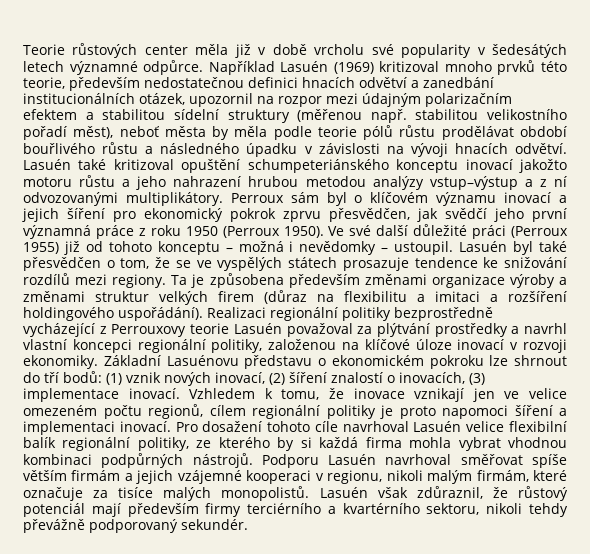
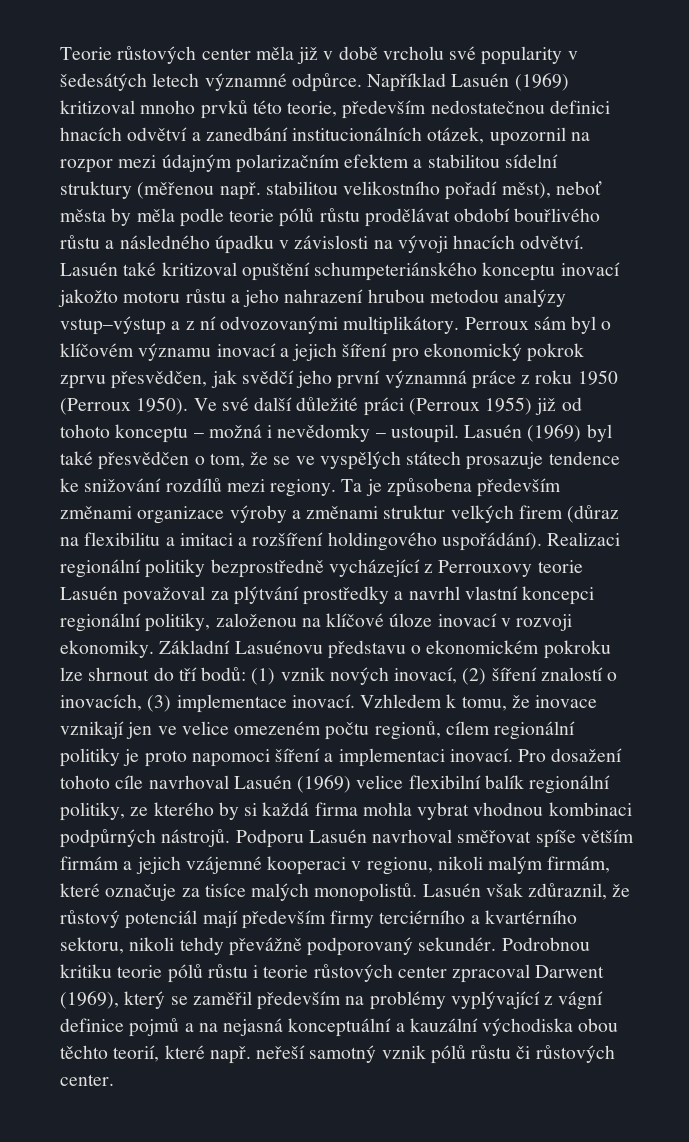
- Lasuén byl také přesvědčen o tom, že se ve vyspělých státech prosazuje tendence ke snižování rozdílů mezi regiony.
+ Lasuén (1969) byl také přesvědčen o tom, že se ve vyspělých státech prosazuje tendence ke snižování rozdílů mezi regiony.
- Pro dosažení tohoto cíle navrhoval Lasuén velice flexibilní balík regionální politiky, ze kterého by si každá firma mohla vybrat vhodnou kombinaci podpůrných nástrojů.
+ Pro dosažení tohoto cíle navrhoval Lasuén (1969) velice flexibilní balík regionální politiky, ze kterého by si každá firma mohla vybrat vhodnou kombinaci podpůrných nástrojů.
+ Podrobnou kritiku teorie pólů růstu i teorie růstových center zpracoval Darwent (1969), který se zaměřil především na problémy vyplývající z vágní definice pojmů a na nejasná konceptuální a kauzální východiska obou těchto teorií, které např. neřeší samotný vznik pólů růstu či růstových center.

